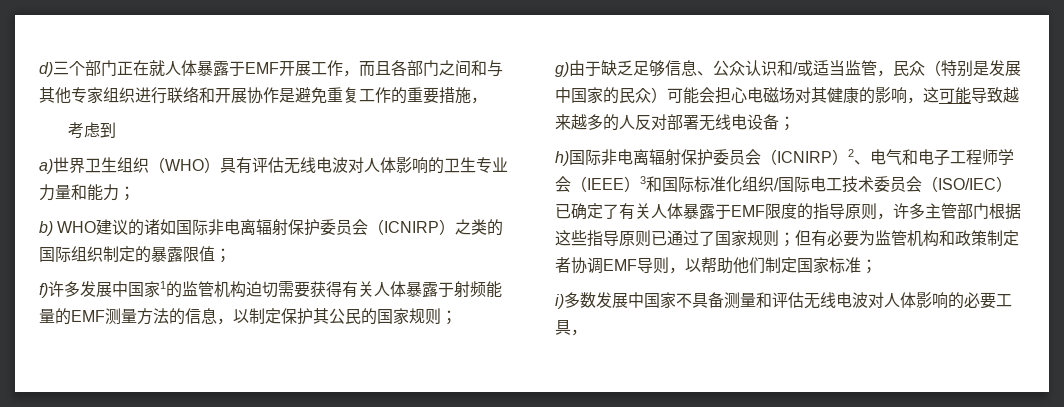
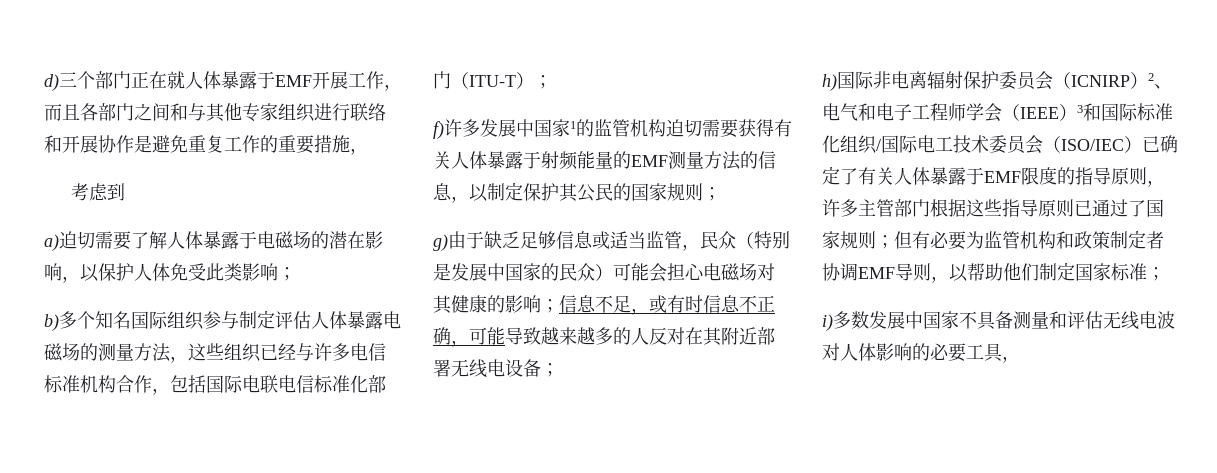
- a)世界卫生组织（WHO）具有评估无线电波对人体影响的卫生专业力量和能力；
- b) WHO建议的诸如国际非电离辐射保护委员会（ICNIRP）之类的国际组织制定的暴露限值；
+ a)迫切需要了解人体暴露于电磁场的潜在影响，以保护人体免受此类影响；
+ b)多个知名国际组织参与制定评估人体暴露电磁场的测量方法，这些组织已经与许多电信标准机构合作，包括国际电联电信标准化部门（ITU-T）；
- g)由于缺乏足够信息、公众认识和/或适当监管，民众（特别是发展中国家的民众）可能会担心电磁场对其健康的影响，这可能导致越来越多的人反对部署无线电设备；
+ g)由于缺乏足够信息或适当监管，民众（特别是发展中国家的民众）可能会担心电磁场对其健康的影响；信息不足，或有时信息不正确，可能导致越来越多的人反对在其附近部署无线电设备；

